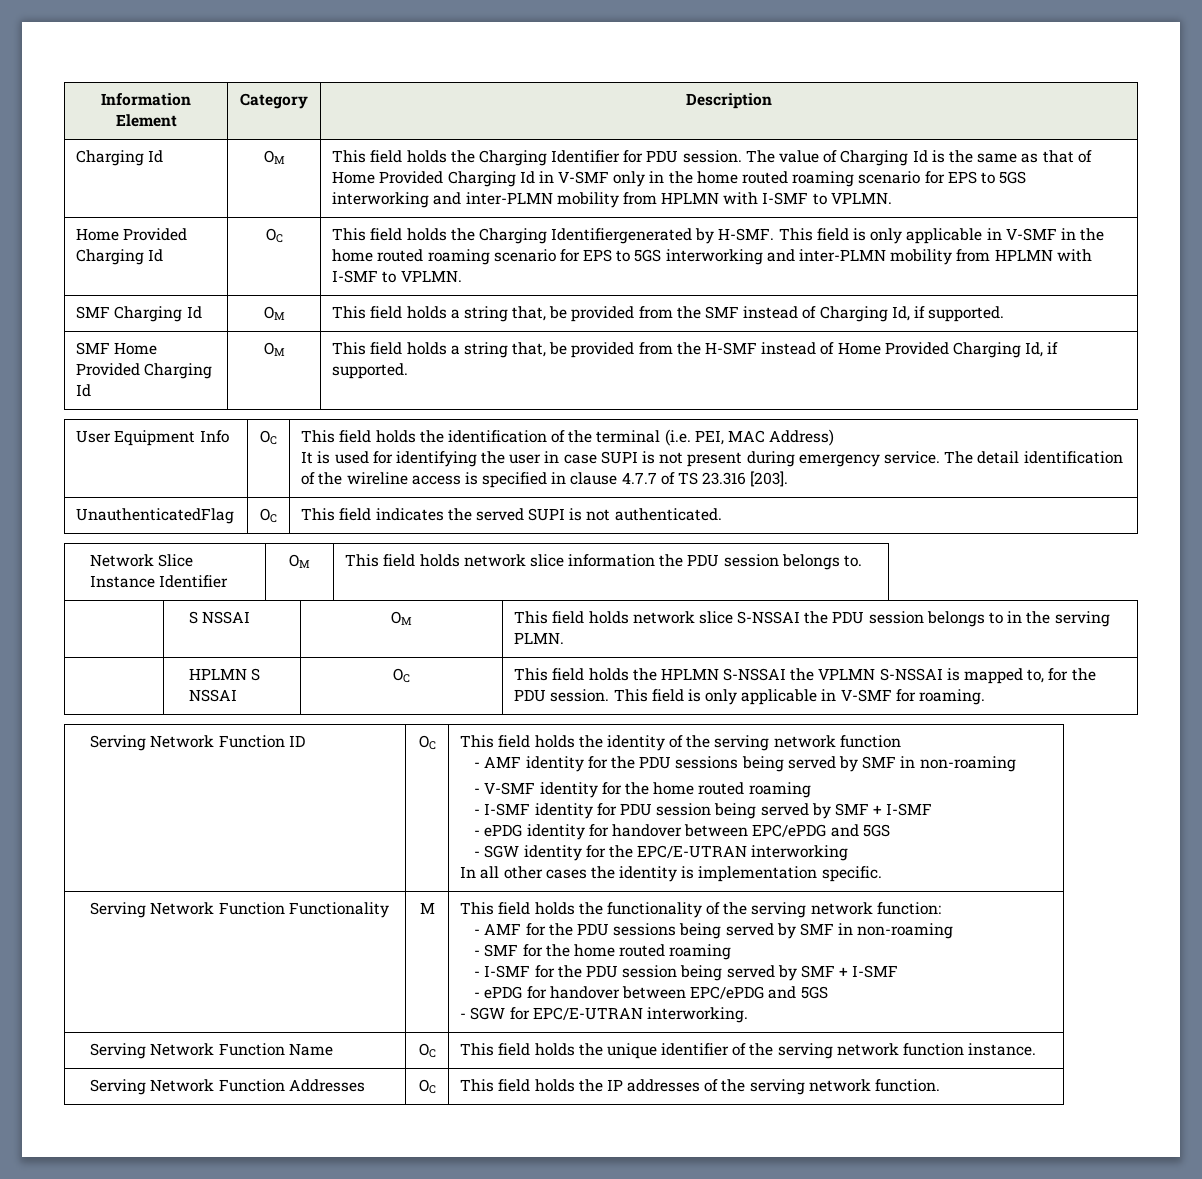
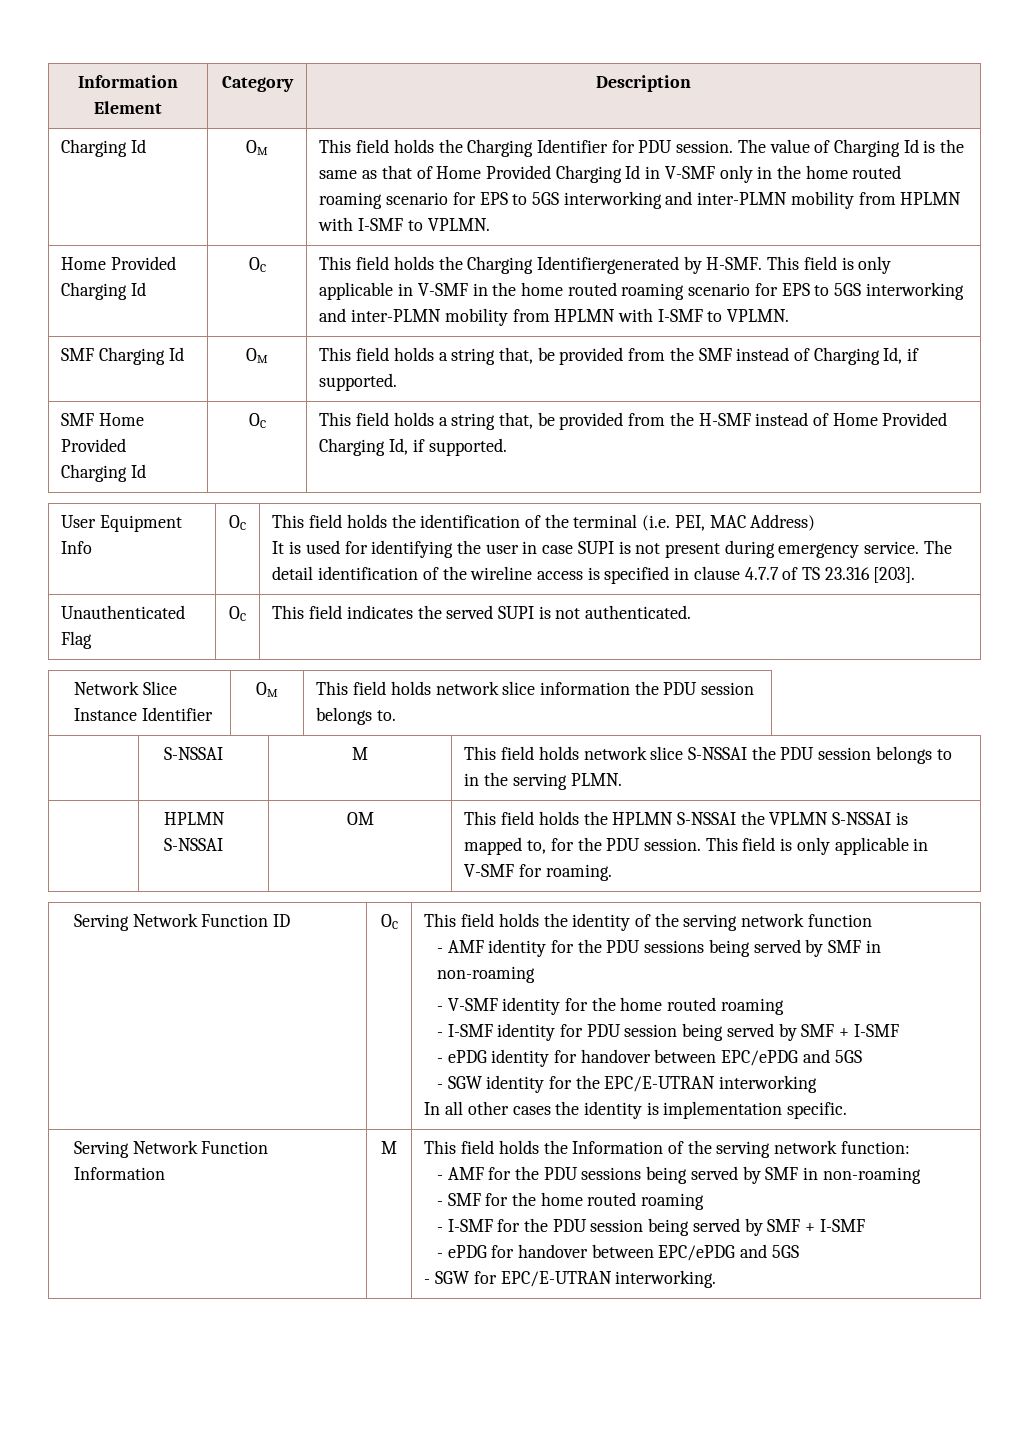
- SMF Home Provided Charging Id | OM | This field holds a string that, be provided from the H-SMF instead of Home Provided Charging Id, if supported.
+ SMF Home Provided Charging Id | OC | This field holds a string that, be provided from the H-SMF instead of Home Provided Charging Id, if supported.
- UnauthenticatedFlag | OC | This field indicates the served SUPI is not authenticated.
+ Unauthenticated Flag | OC | This field indicates the served SUPI is not authenticated.
- | S NSSAI | OM | This field holds network slice S-NSSAI the PDU session belongs to in the serving PLMN.
+ | S-NSSAI | M | This field holds network slice S-NSSAI the PDU session belongs to in the serving PLMN.
- | HPLMN S NSSAI | OC | This field holds the HPLMN S-NSSAI the VPLMN S-NSSAI is mapped to, for the PDU session. This field is only applicable in V-SMF for roaming.
+ | HPLMN S-NSSAI | OM | This field holds the HPLMN S-NSSAI the VPLMN S-NSSAI is mapped to, for the PDU session. This field is only applicable in V-SMF for roaming.
- Serving Network Function Functionality
+ Serving Network Function Information
- This field holds the functionality of the serving network function:
+ This field holds the Information of the serving network function:
- Serving Network Function Name | OC | This field holds the unique identifier of the serving network function instance.
- Serving Network Function Addresses | OC | This field holds the IP addresses of the serving network function.

